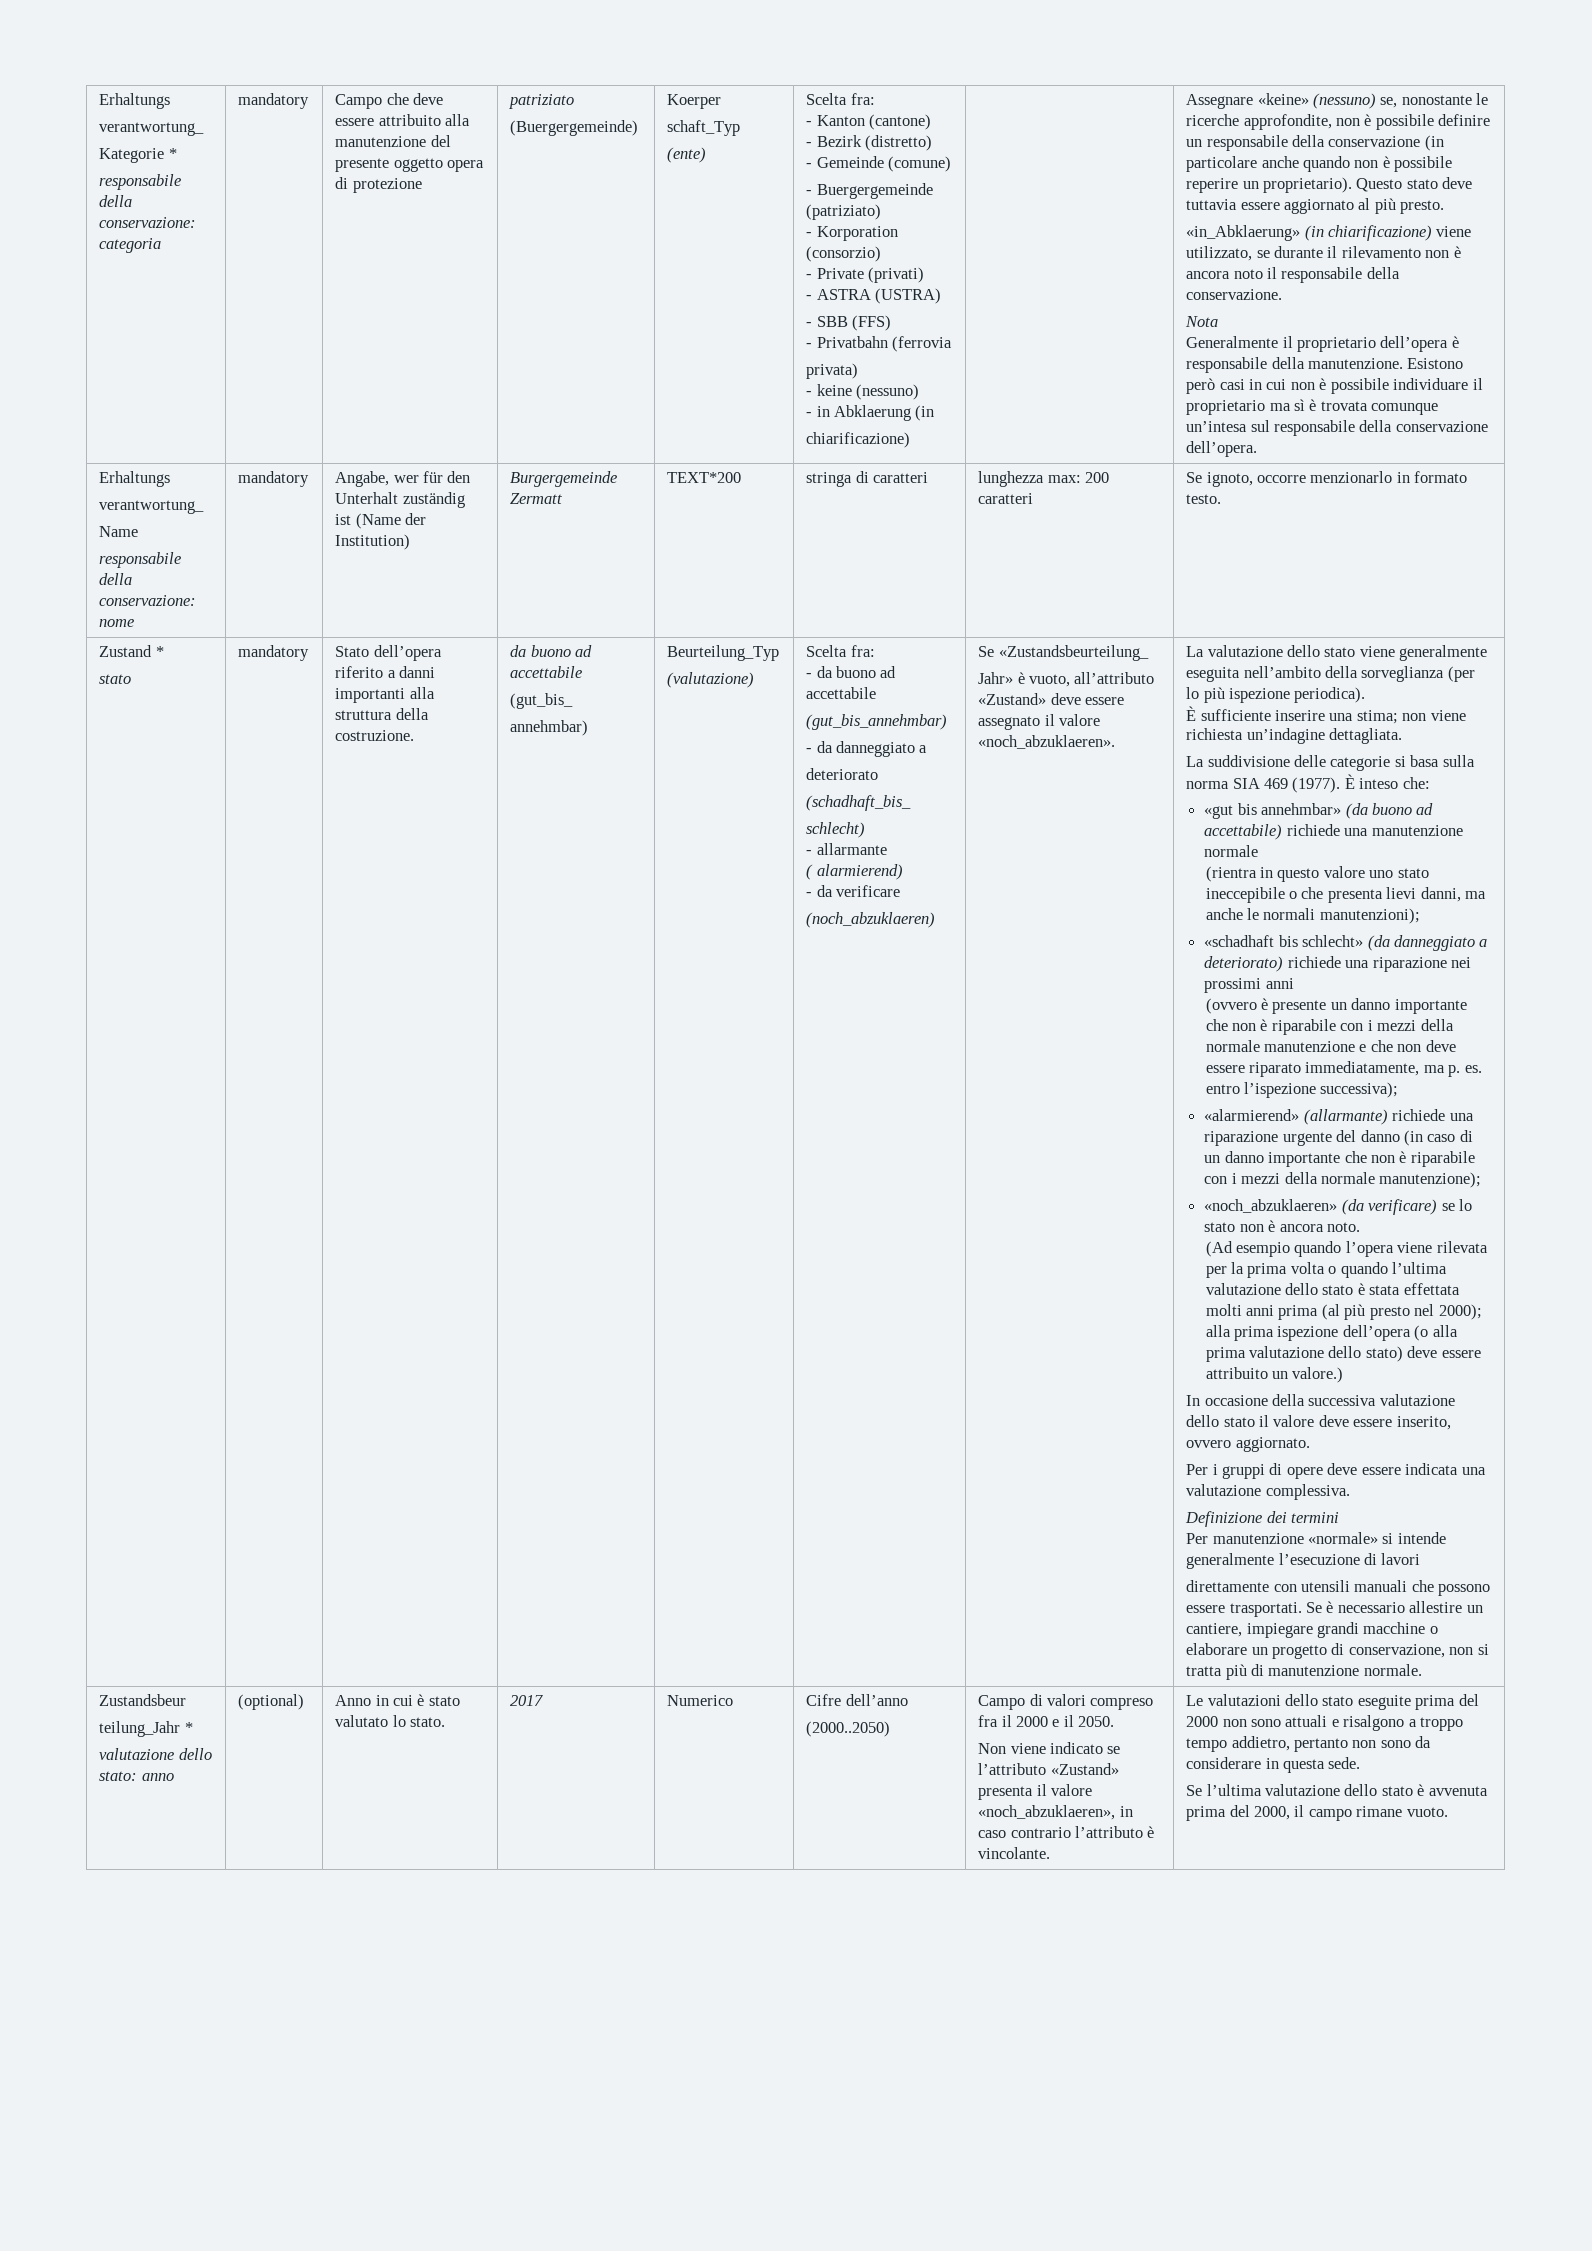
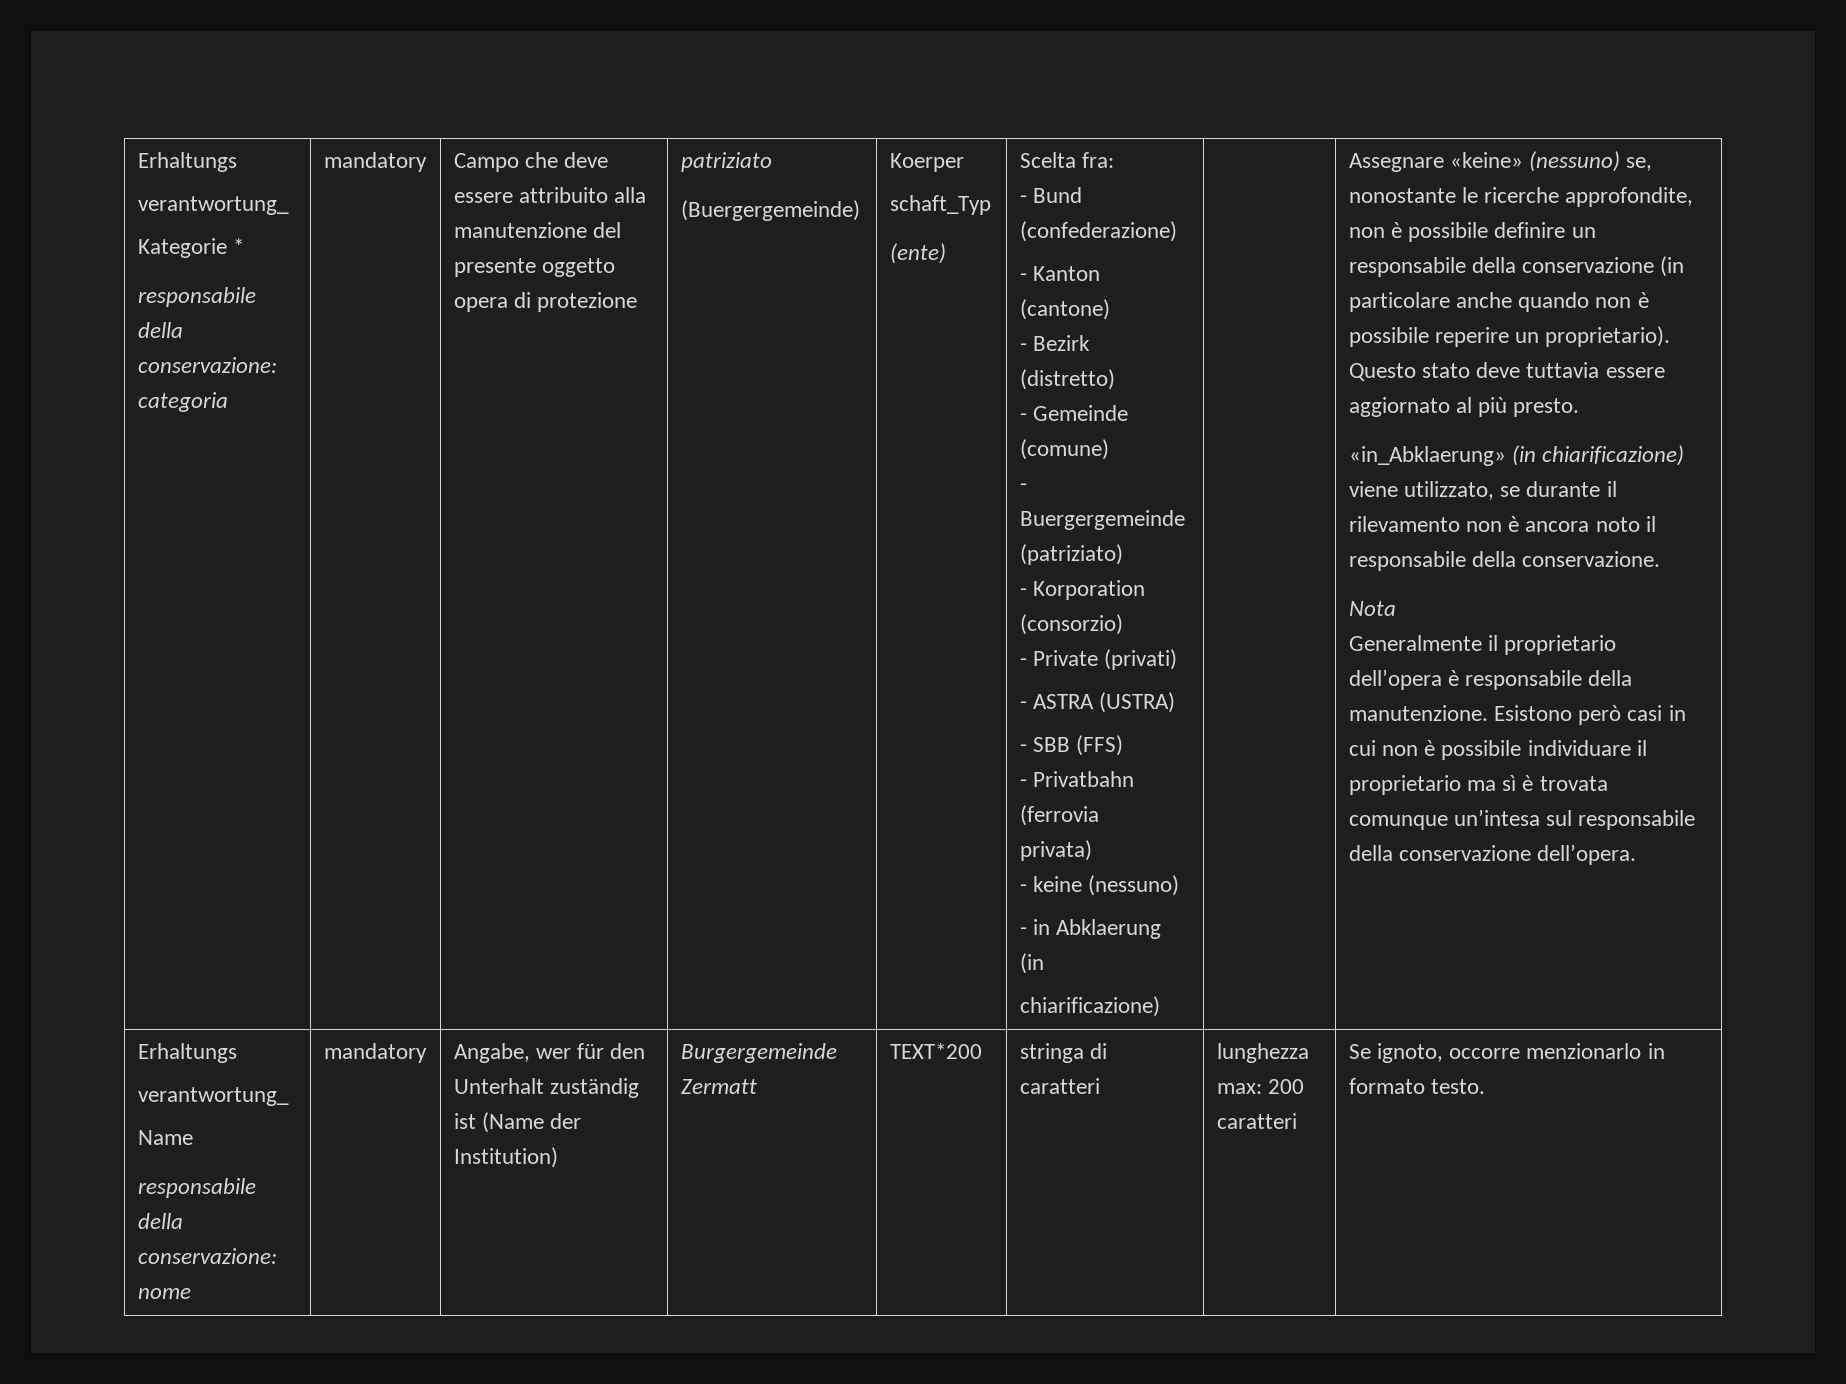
+ - Bund (confederazione)
- Zustand *
- stato | mandatory | Stato dell’opera riferito a danni importanti alla struttura della costruzione. | da buono ad accettabile
- (gut_bis_
- annehmbar) | Beurteilung_Typ
- (valutazione) | Scelta fra:
- - da buono ad accettabile
- (gut_bis_annehmbar)
- - da danneggiato a
- deteriorato
- (schadhaft_bis_
- schlecht)
- - allarmante
- ( alarmierend)
- - da verificare
- (noch_abzuklaeren) | Se «Zustandsbeurteilung_
- Jahr» è vuoto, all’attributo «Zustand» deve essere assegnato il valore «noch_abzuklaeren». | La valutazione dello stato viene generalmente eseguita nell’ambito della sorveglianza (per lo più ispezione periodica).
- È sufficiente inserire una stima; non viene richiesta un’indagine dettagliata.
- La suddivisione delle categorie si basa sulla norma SIA 469 (1977). È inteso che:
- «gut bis annehmbar» (da buono ad accettabile) richiede una manutenzione normale
- (rientra in questo valore uno stato ineccepibile o che presenta lievi danni, ma anche le normali manutenzioni);
- «schadhaft bis schlecht» (da danneggiato a deteriorato) richiede una riparazione nei prossimi anni
- (ovvero è presente un danno importante che non è riparabile con i mezzi della normale manutenzione e che non deve essere riparato immediatamente, ma p. es. entro l’ispezione successiva);
- «alarmierend» (allarmante) richiede una riparazione urgente del danno (in caso di un danno importante che non è riparabile con i mezzi della normale manutenzione);
- «noch_abzuklaeren» (da verificare) se lo stato non è ancora noto.
- (Ad esempio quando l’opera viene rilevata per la prima volta o quando l’ultima valutazione dello stato è stata effettata molti anni prima (al più presto nel 2000); alla prima ispezione dell’opera (o alla prima valutazione dello stato) deve essere attribuito un valore.)
- In occasione della successiva valutazione dello stato il valore deve essere inserito, ovvero aggiornato.
- Per i gruppi di opere deve essere indicata una valutazione complessiva.
- Definizione dei termini
- Per manutenzione «normale» si intende generalmente l’esecuzione di lavori
- direttamente con utensili manuali che possono essere trasportati. Se è necessario allestire un cantiere, impiegare grandi macchine o elaborare un progetto di conservazione, non si tratta più di manutenzione normale.
- Zustandsbeur
- teilung_Jahr *
- valutazione dello stato: anno | (optional) | Anno in cui è stato valutato lo stato. | 2017 | Numerico | Cifre dell’anno
- (2000..2050) | Campo di valori compreso fra il 2000 e il 2050.
- Non viene indicato se l’attributo «Zustand» presenta il valore «noch_abzuklaeren», in caso contrario l’attributo è vincolante. | Le valutazioni dello stato eseguite prima del 2000 non sono attuali e risalgono a troppo tempo addietro, pertanto non sono da considerare in questa sede.
- Se l’ultima valutazione dello stato è avvenuta prima del 2000, il campo rimane vuoto.

